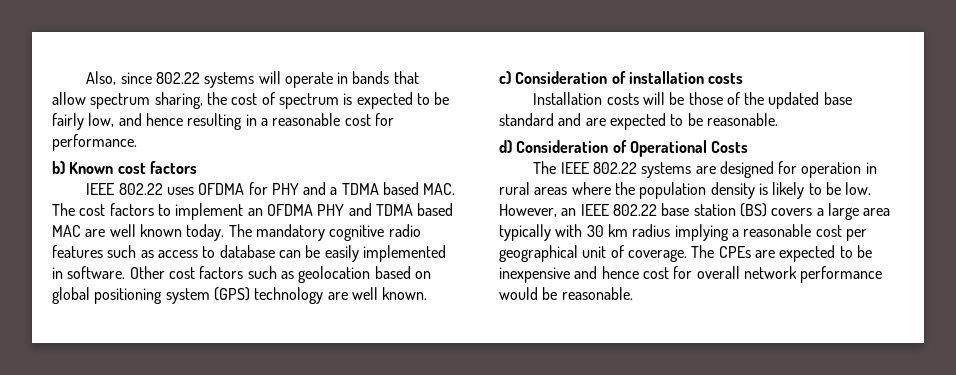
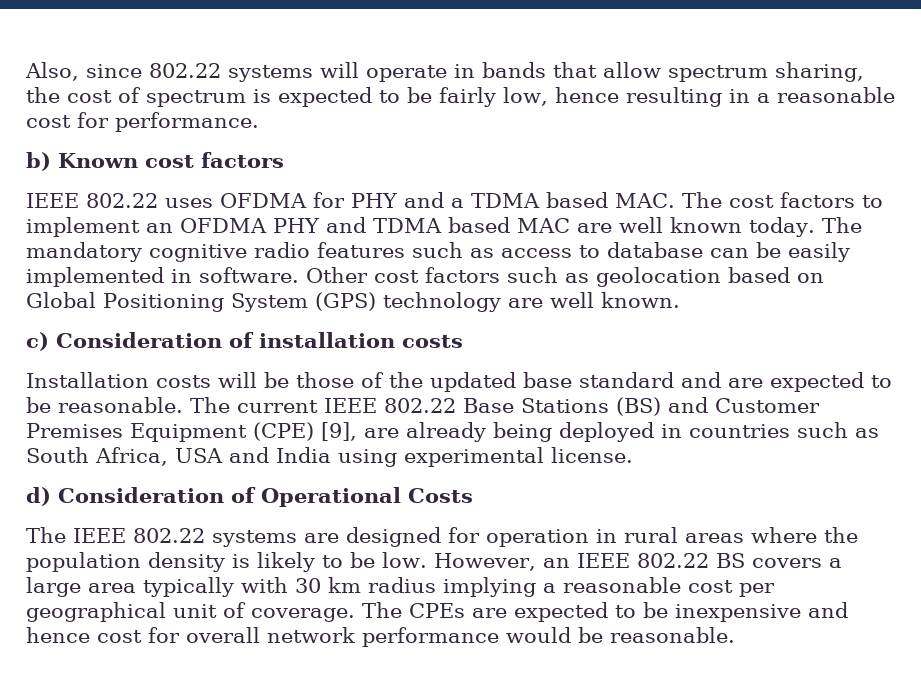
- Also, since 802.22 systems will operate in bands that allow spectrum sharing, the cost of spectrum is expected to be fairly low, and hence resulting in a reasonable cost for performance.
+ Also, since 802.22 systems will operate in bands that allow spectrum sharing, the cost of spectrum is expected to be fairly low, hence resulting in a reasonable cost for performance.
- Other cost factors such as geolocation based on global positioning system (GPS) technology are well known.
+ Other cost factors such as geolocation based on Global Positioning System (GPS) technology are well known.
+ The current IEEE 802.22 Base Stations (BS) and Customer Premises Equipment (CPE) [9], are already being deployed in countries such as South Africa, USA and India using experimental license.
- However, an IEEE 802.22 base station (BS) covers a large area typically with 30 km radius implying a reasonable cost per geographical unit of coverage.
+ However, an IEEE 802.22 BS covers a large area typically with 30 km radius implying a reasonable cost per geographical unit of coverage.

